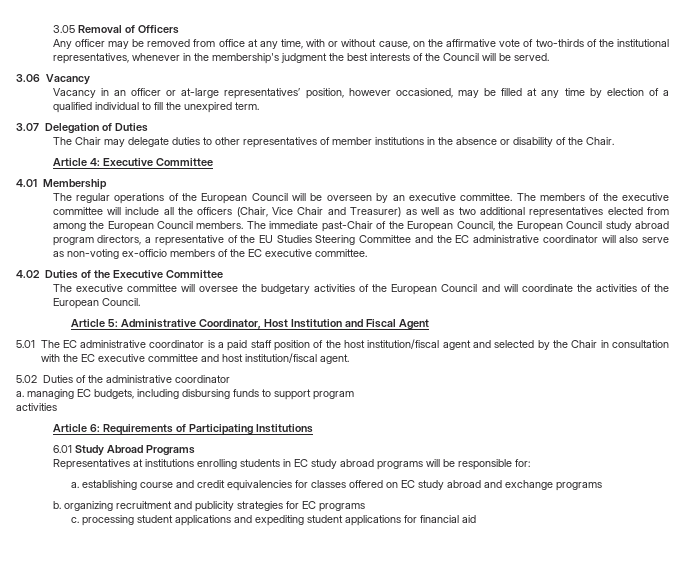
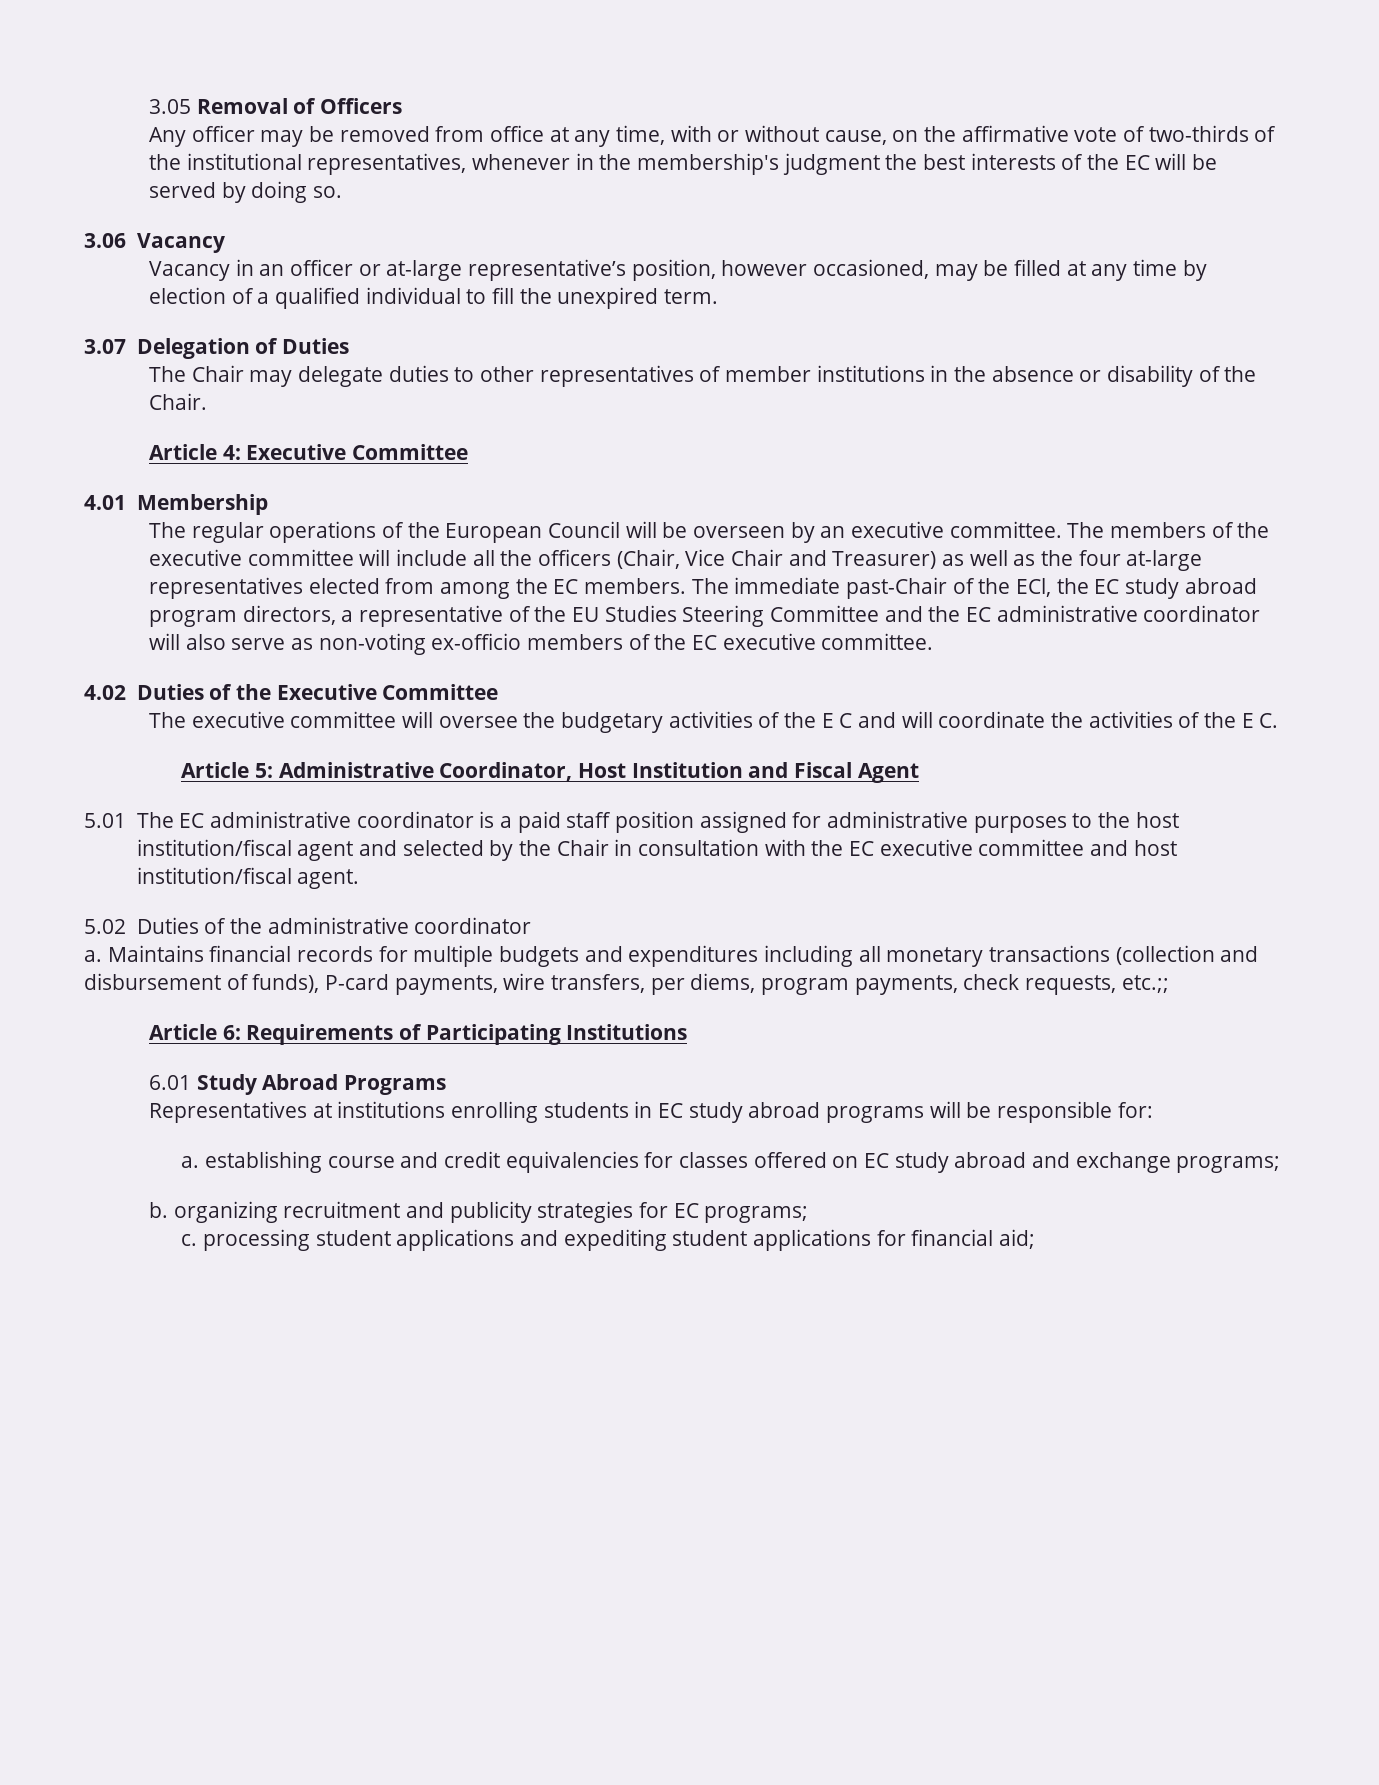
- Any officer may be removed from office at any time, with or without cause, on the affirmative vote of two-thirds of the institutional representatives, whenever in the membership's judgment the best interests of the Council will be served.
+ Any officer may be removed from office at any time, with or without cause, on the affirmative vote of two-thirds of the institutional representatives, whenever in the membership's judgment the best interests of the EC will be served by doing so.
- Vacancy in an officer or at-large representatives’ position, however occasioned, may be filled at any time by election of a qualified individual to fill the unexpired term.
+ Vacancy in an officer or at-large representative’s position, however occasioned, may be filled at any time by election of a qualified individual to fill the unexpired term.
- The members of the executive committee will include all the officers (Chair, Vice Chair and Treasurer) as well as two additional representatives elected from among the European Council members.
+ The members of the executive committee will include all the officers (Chair, Vice Chair and Treasurer) as well as the four at-large representatives elected from among the EC members.
- The immediate past-Chair of the European Council, the European Council study abroad program directors, a representative of the EU Studies Steering Committee and the EC administrative coordinator will also serve as non-voting ex-officio members of the EC executive committee.
+ The immediate past-Chair of the ECl, the EC study abroad program directors, a representative of the EU Studies Steering Committee and the EC administrative coordinator will also serve as non-voting ex-officio members of the EC executive committee.
- The executive committee will oversee the budgetary activities of the European Council and will coordinate the activities of the European Council.
+ The executive committee will oversee the budgetary activities of the E C and will coordinate the activities of the E C.
- 5.01 The EC administrative coordinator is a paid staff position of the host institution/fiscal agent and selected by the Chair in consultation with the EC executive committee and host institution/fiscal agent.
+ 5.01 The EC administrative coordinator is a paid staff position assigned for administrative purposes to the host institution/fiscal agent and selected by the Chair in consultation with the EC executive committee and host institution/fiscal agent.
- a. managing EC budgets, including disbursing funds to support program
- activities
+ a. Maintains financial records for multiple budgets and expenditures including all monetary transactions (collection and disbursement of funds), P-card payments, wire transfers, per diems, program payments, check requests, etc.;;
- a. establishing course and credit equivalencies for classes offered on EC study abroad and exchange programs
+ a. establishing course and credit equivalencies for classes offered on EC study abroad and exchange programs;
- b. organizing recruitment and publicity strategies for EC programs
+ b. organizing recruitment and publicity strategies for EC programs;
- c. processing student applications and expediting student applications for financial aid
+ c. processing student applications and expediting student applications for financial aid;

